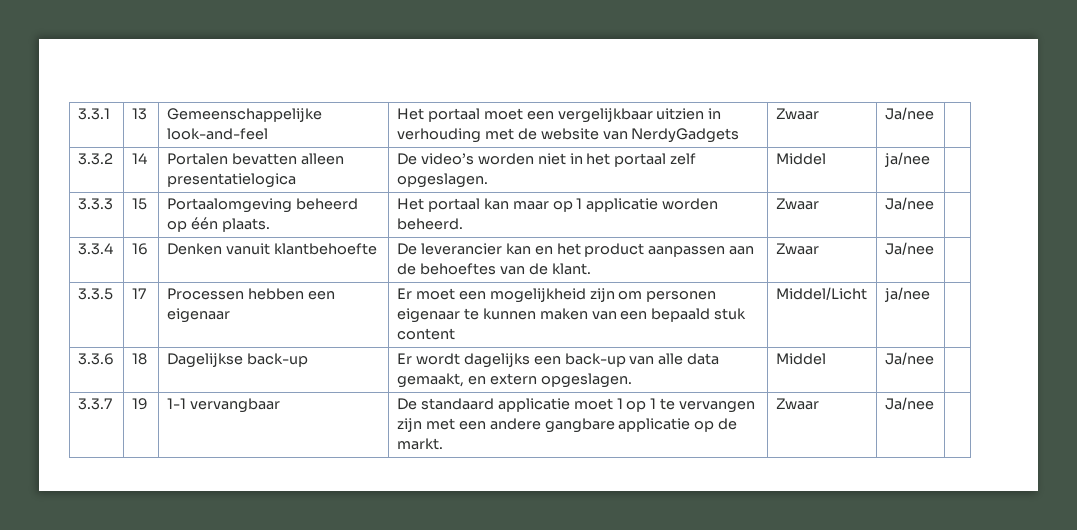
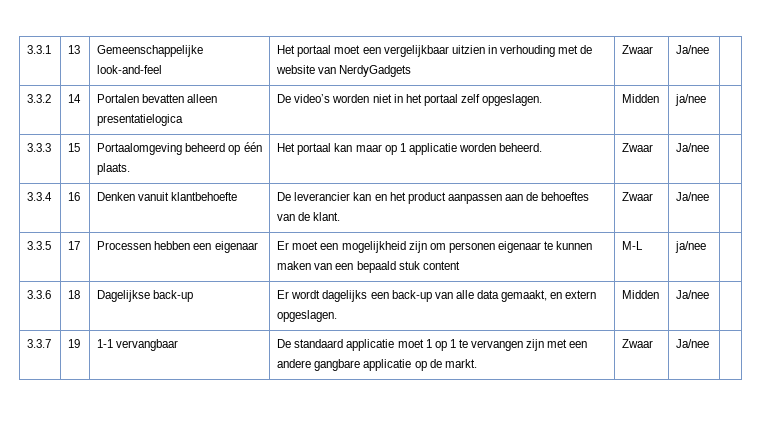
- 3.3.2 | 14 | Portalen bevatten alleen presentatielogica | De video’s worden niet in het portaal zelf opgeslagen. | Middel | ja/nee |
+ 3.3.2 | 14 | Portalen bevatten alleen presentatielogica | De video’s worden niet in het portaal zelf opgeslagen. | Midden | ja/nee |
- 3.3.5 | 17 | Processen hebben een eigenaar | Er moet een mogelijkheid zijn om personen eigenaar te kunnen maken van een bepaald stuk content | Middel/Licht | ja/nee |
+ 3.3.5 | 17 | Processen hebben een eigenaar | Er moet een mogelijkheid zijn om personen eigenaar te kunnen maken van een bepaald stuk content | M-L | ja/nee |
- 3.3.6 | 18 | Dagelijkse back-up | Er wordt dagelijks een back-up van alle data gemaakt, en extern opgeslagen. | Middel | Ja/nee |
+ 3.3.6 | 18 | Dagelijkse back-up | Er wordt dagelijks een back-up van alle data gemaakt, en extern opgeslagen. | Midden | Ja/nee |

